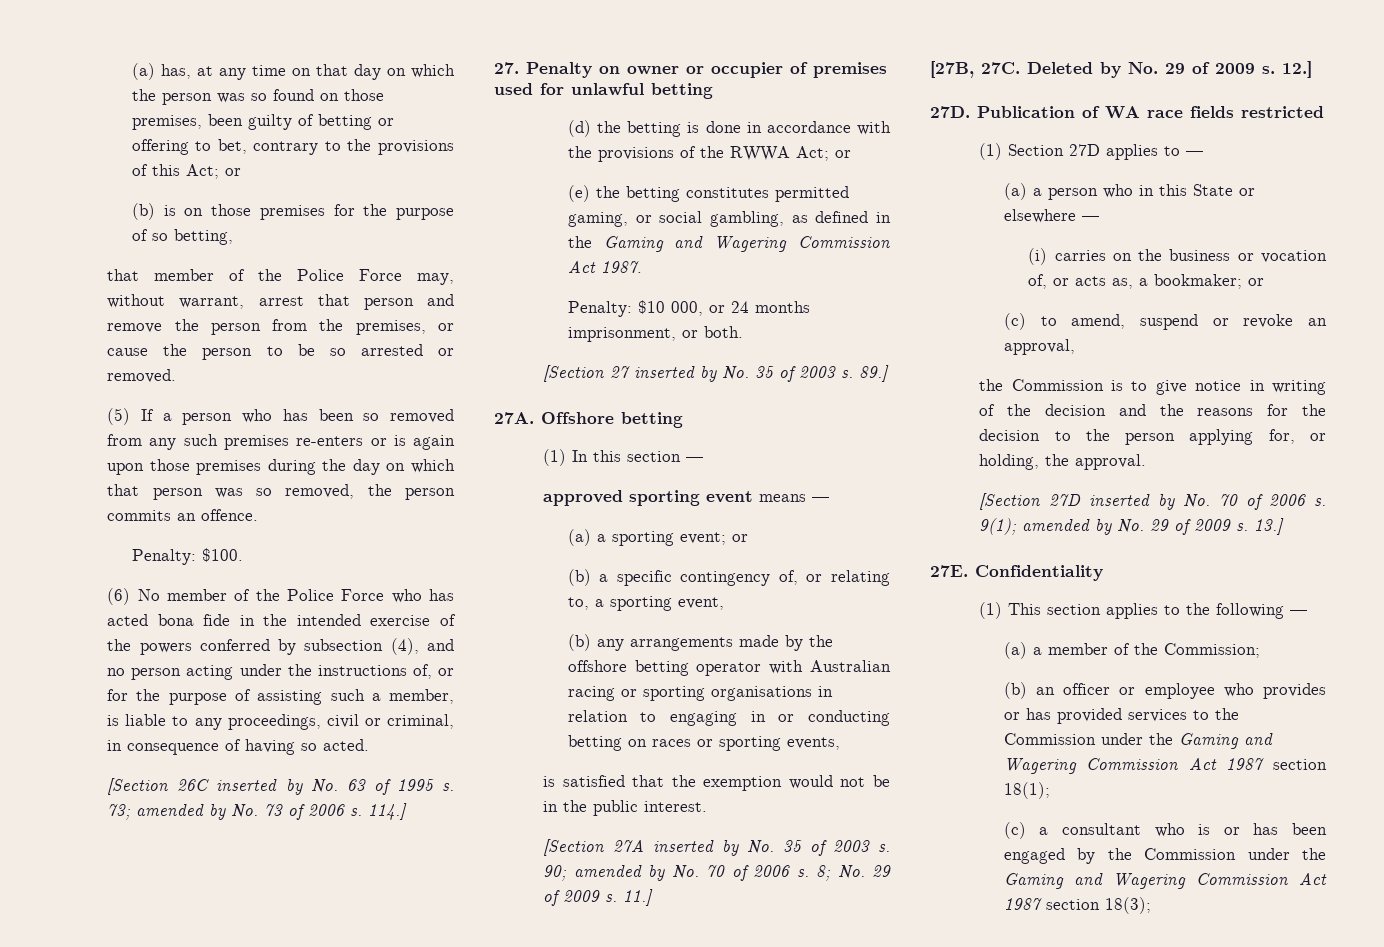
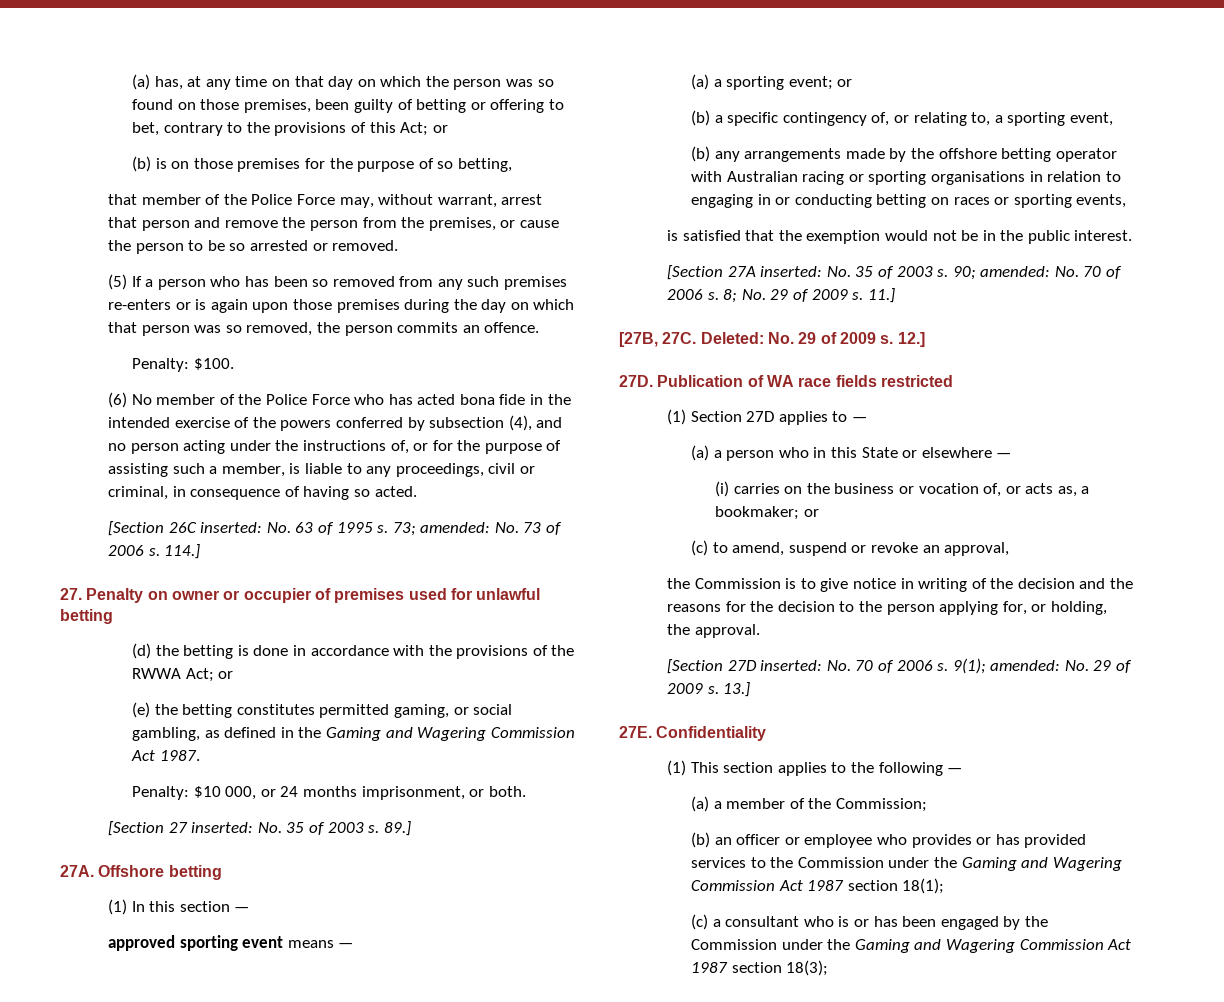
- [Section 26C inserted by No. 63 of 1995 s.
+ [Section 26C inserted: No. 63 of 1995 s.
- 73; amended by No. 73 of 2006 s.
+ 73; amended: No. 73 of 2006 s.
- [Section 27 inserted by No. 35 of 2003 s.
+ [Section 27 inserted: No. 35 of 2003 s.
- [Section 27A inserted by No. 35 of 2003 s.
+ [Section 27A inserted: No. 35 of 2003 s.
- 90; amended by No. 70 of 2006 s.
+ 90; amended: No. 70 of 2006 s.
- Deleted by No. 29 of 2009 s.
+ Deleted: No. 29 of 2009 s.
- [Section 27D inserted by No. 70 of 2006 s.
+ [Section 27D inserted: No. 70 of 2006 s.
- 9(1); amended by No. 29 of 2009 s.
+ 9(1); amended: No. 29 of 2009 s.

